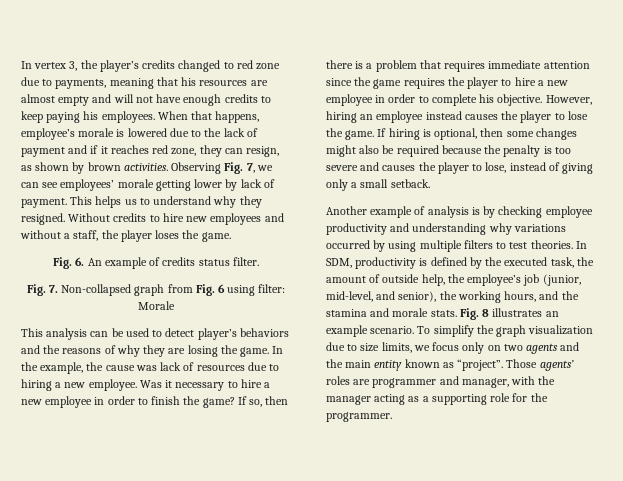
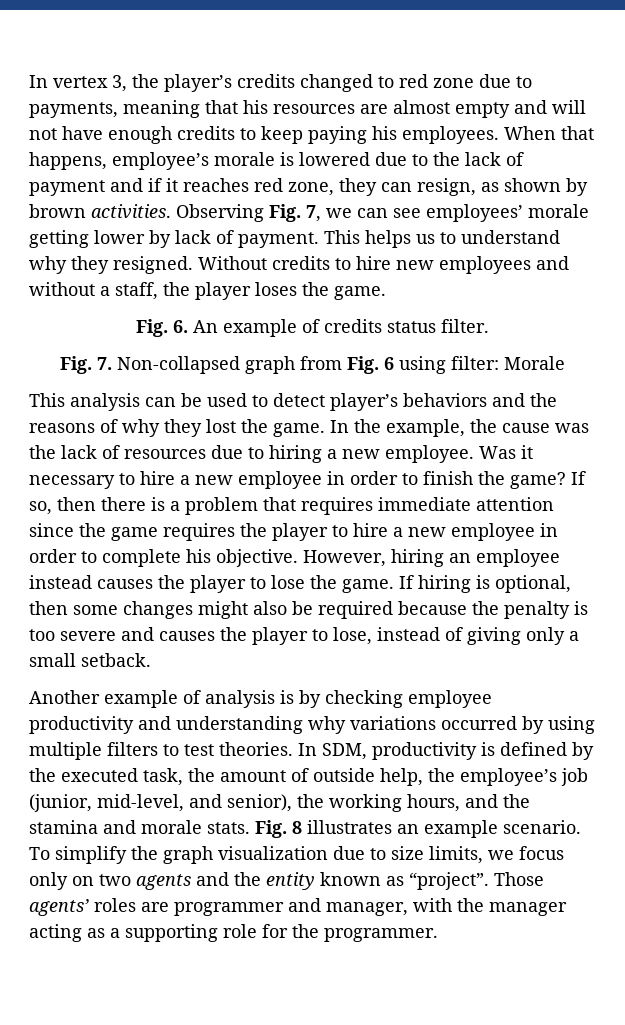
- This analysis can be used to detect player’s behaviors and the reasons of why they are losing the game.
+ This analysis can be used to detect player’s behaviors and the reasons of why they lost the game.
- In the example, the cause was lack of resources due to hiring a new employee.
+ In the example, the cause was the lack of resources due to hiring a new employee.
- To simplify the graph visualization due to size limits, we focus only on two agents and the main entity known as “project”.
+ To simplify the graph visualization due to size limits, we focus only on two agents and the entity known as “project”.

